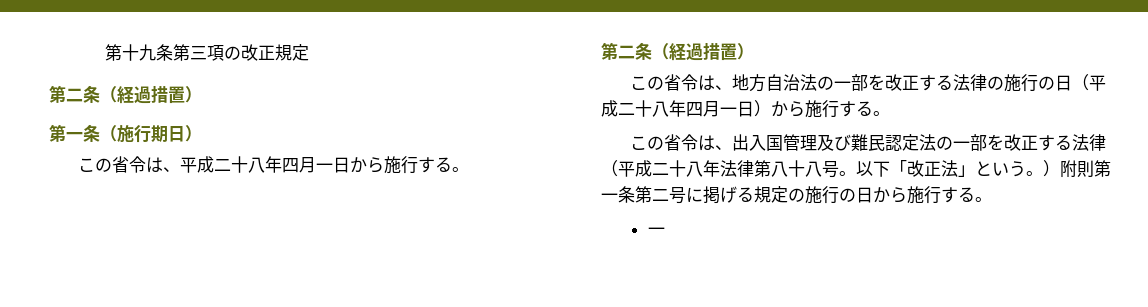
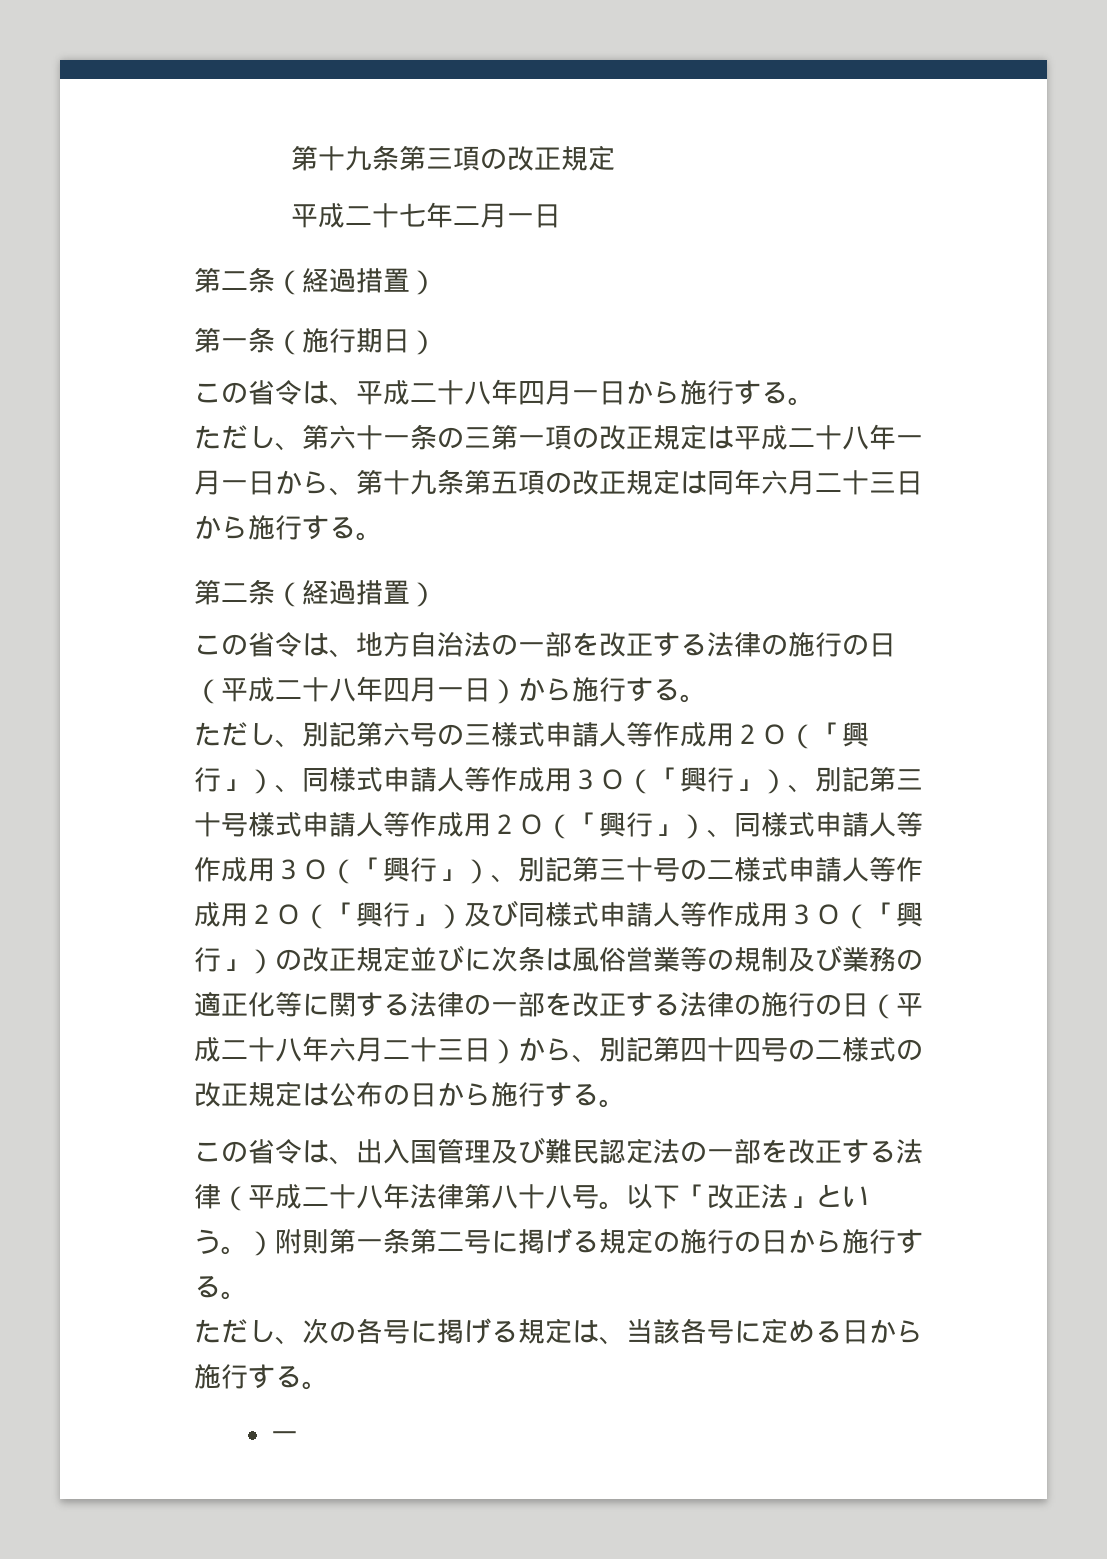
+ 平成二十七年二月一日
+ ただし、第六十一条の三第一項の改正規定は平成二十八年一月一日から、第十九条第五項の改正規定は同年六月二十三日から施行する。
+ ただし、別記第六号の三様式申請人等作成用２Ｏ（「興行」）、同様式申請人等作成用３Ｏ（「興行」）、別記第三十号様式申請人等作成用２Ｏ（「興行」）、同様式申請人等作成用３Ｏ（「興行」）、別記第三十号の二様式申請人等作成用２Ｏ（「興行」）及び同様式申請人等作成用３Ｏ（「興行」）の改正規定並びに次条は風俗営業等の規制及び業務の適正化等に関する法律の一部を改正する法律の施行の日（平成二十八年六月二十三日）から、別記第四十四号の二様式の改正規定は公布の日から施行する。
+ ただし、次の各号に掲げる規定は、当該各号に定める日から施行する。

